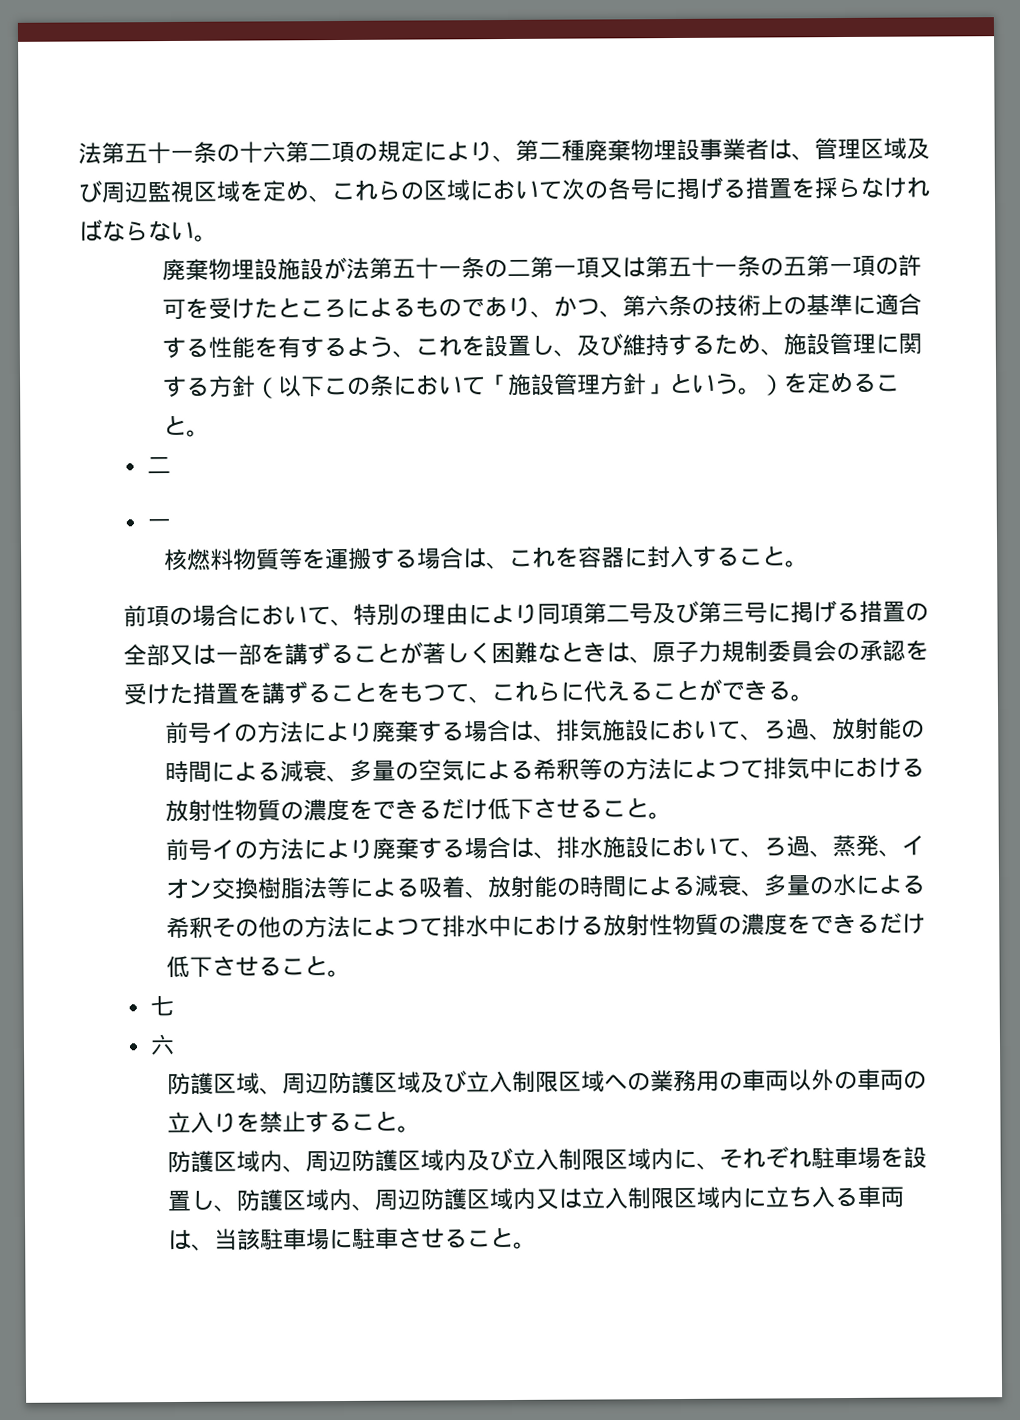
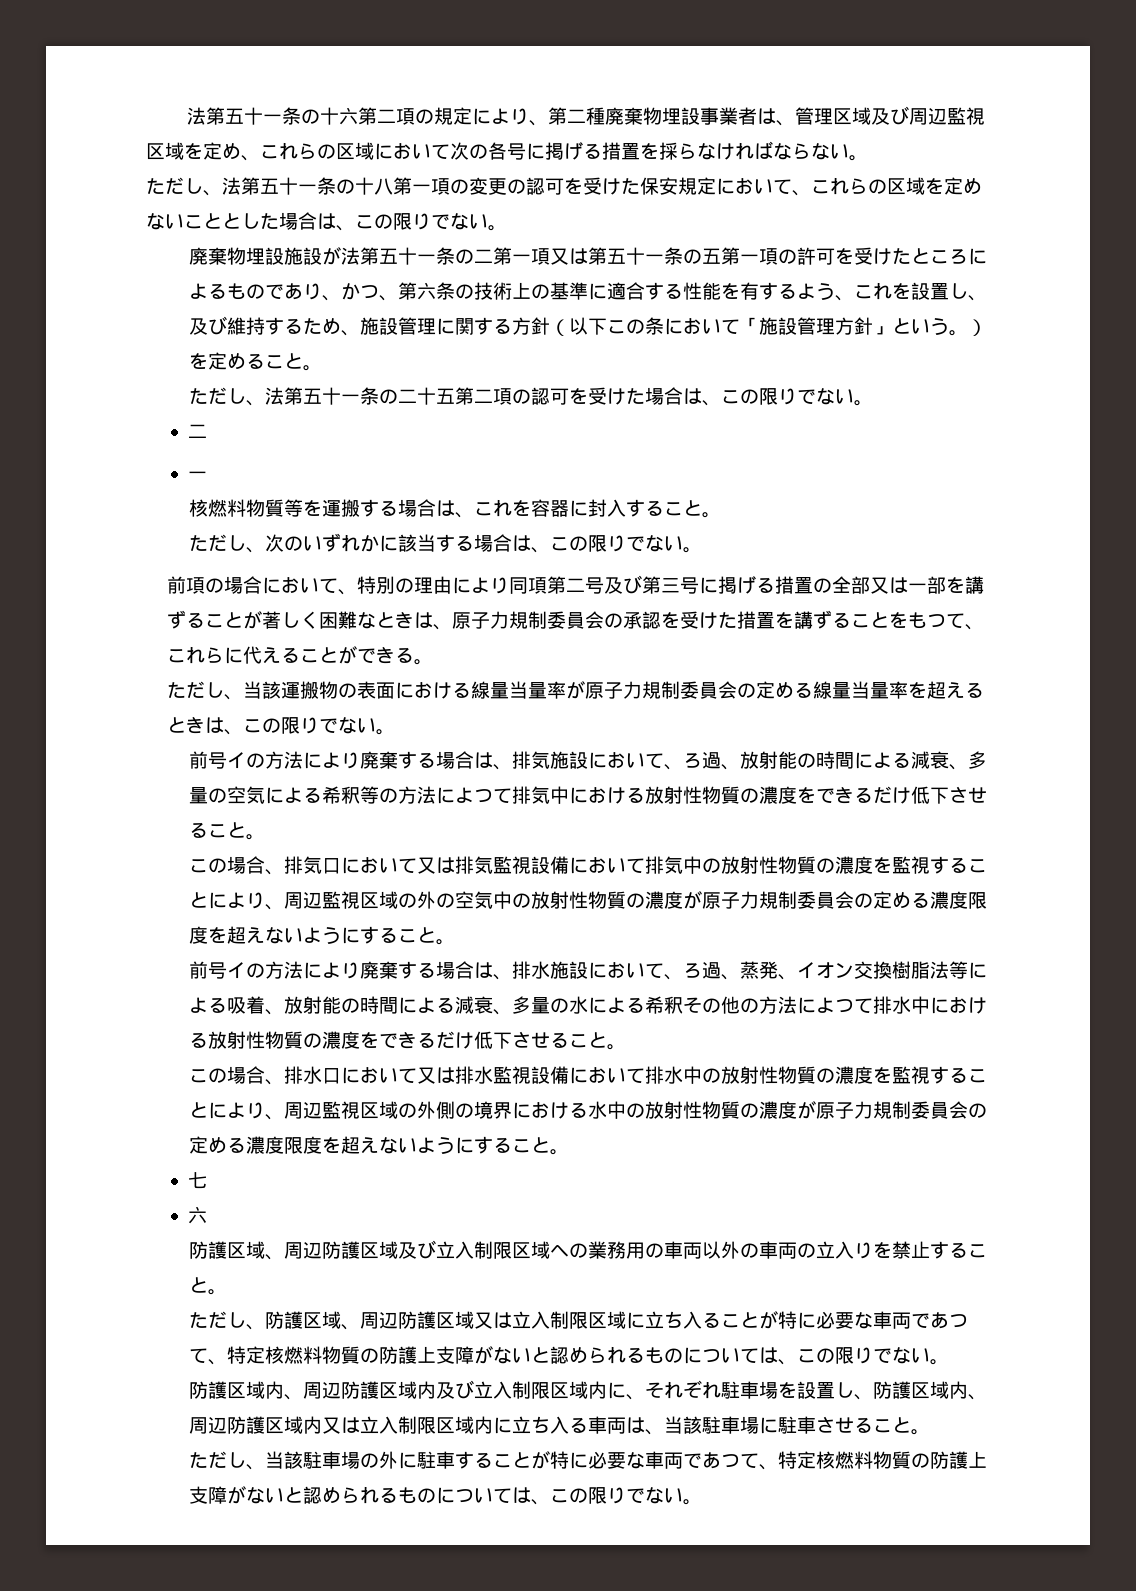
+ ただし、法第五十一条の十八第一項の変更の認可を受けた保安規定において、これらの区域を定めないこととした場合は、この限りでない。
+ ただし、法第五十一条の二十五第二項の認可を受けた場合は、この限りでない。
+ ただし、次のいずれかに該当する場合は、この限りでない。
+ ただし、当該運搬物の表面における線量当量率が原子力規制委員会の定める線量当量率を超えるときは、この限りでない。
+ この場合、排気口において又は排気監視設備において排気中の放射性物質の濃度を監視することにより、周辺監視区域の外の空気中の放射性物質の濃度が原子力規制委員会の定める濃度限度を超えないようにすること。
+ この場合、排水口において又は排水監視設備において排水中の放射性物質の濃度を監視することにより、周辺監視区域の外側の境界における水中の放射性物質の濃度が原子力規制委員会の定める濃度限度を超えないようにすること。
+ ただし、防護区域、周辺防護区域又は立入制限区域に立ち入ることが特に必要な車両であつて、特定核燃料物質の防護上支障がないと認められるものについては、この限りでない。
+ ただし、当該駐車場の外に駐車することが特に必要な車両であつて、特定核燃料物質の防護上支障がないと認められるものについては、この限りでない。

